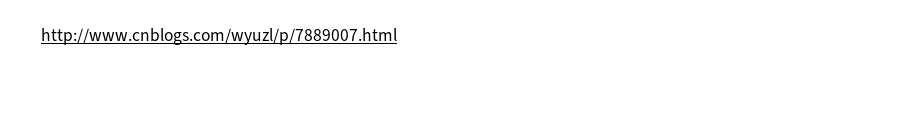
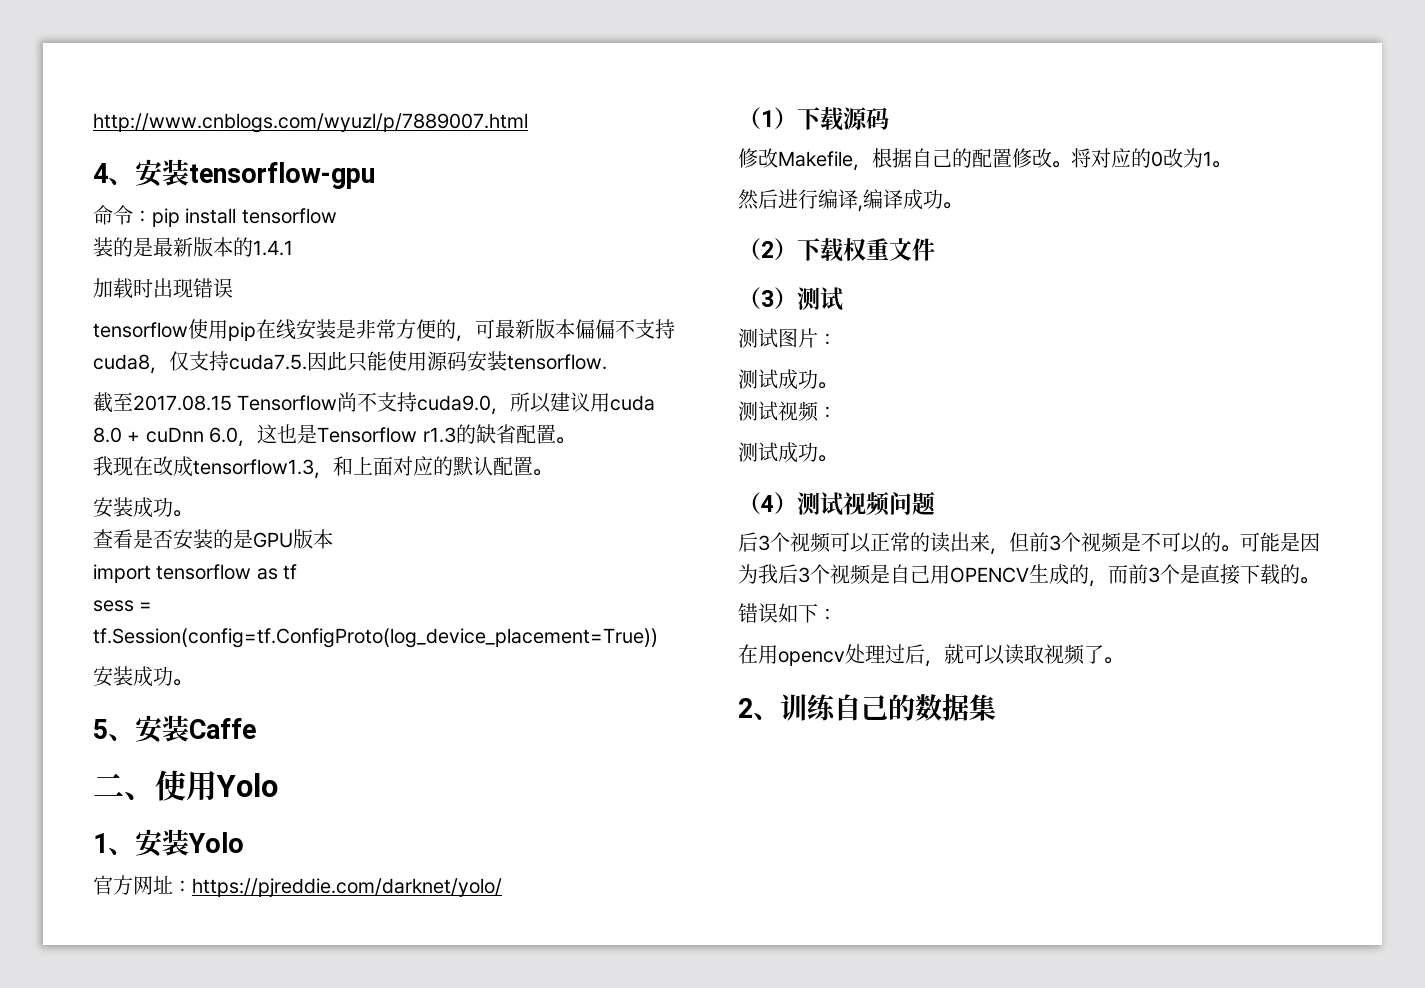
+ 4、安装tensorflow-gpu
+ 命令：pip install tensorflow
+ 装的是最新版本的1.4.1
+ 加载时出现错误
+ tensorflow使用pip在线安装是非常方便的，可最新版本偏偏不支持cuda8，仅支持cuda7.5.因此只能使用源码安装tensorflow.
+ 截至2017.08.15 Tensorflow尚不支持cuda9.0，所以建议用cuda 8.0 + cuDnn 6.0，这也是Tensorflow r1.3的缺省配置。
+ 我现在改成tensorflow1.3，和上面对应的默认配置。
+ 安装成功。
+ 查看是否安装的是GPU版本
+ import tensorflow as tf
+ sess = tf.Session(config=tf.ConfigProto(log_device_placement=True))
+ 安装成功。
+ 5、安装Caffe
+ 二、使用Yolo
+ 1、安装Yolo
+ 官方网址：https://pjreddie.com/darknet/yolo/
+ （1）下载源码
+ 修改Makefile，根据自己的配置修改。将对应的0改为1。
+ 然后进行编译,编译成功。
+ （2）下载权重文件
+ （3）测试
+ 测试图片：
+ 测试成功。
+ 测试视频：
+ 测试成功。
+ （4）测试视频问题
+ 后3个视频可以正常的读出来，但前3个视频是不可以的。可能是因为我后3个视频是自己用OPENCV生成的，而前3个是直接下载的。
+ 错误如下：
+ 在用opencv处理过后，就可以读取视频了。
+ 2、训练自己的数据集

